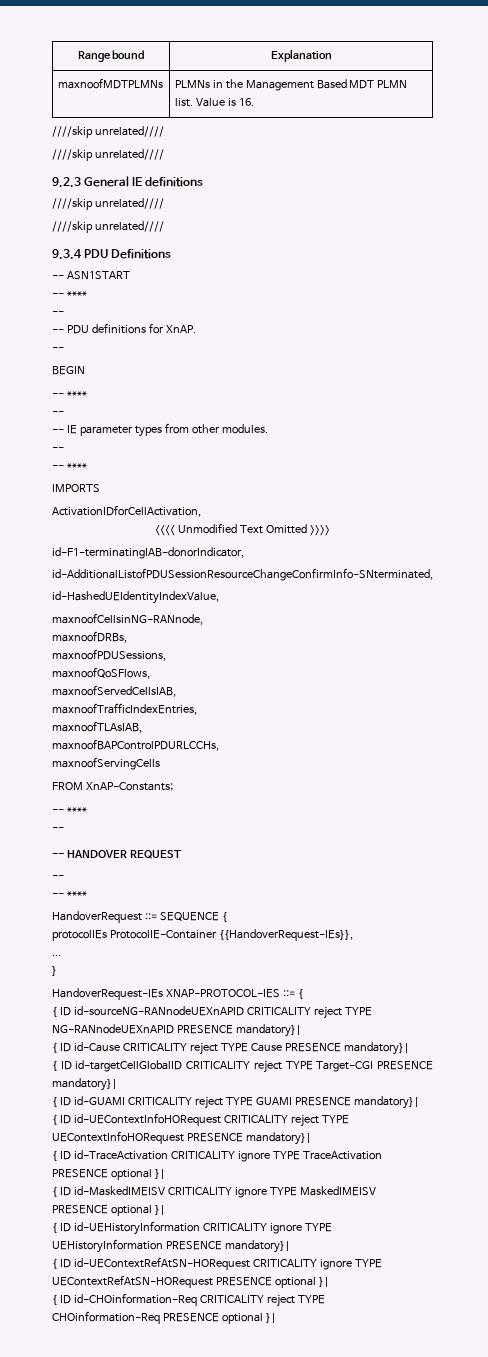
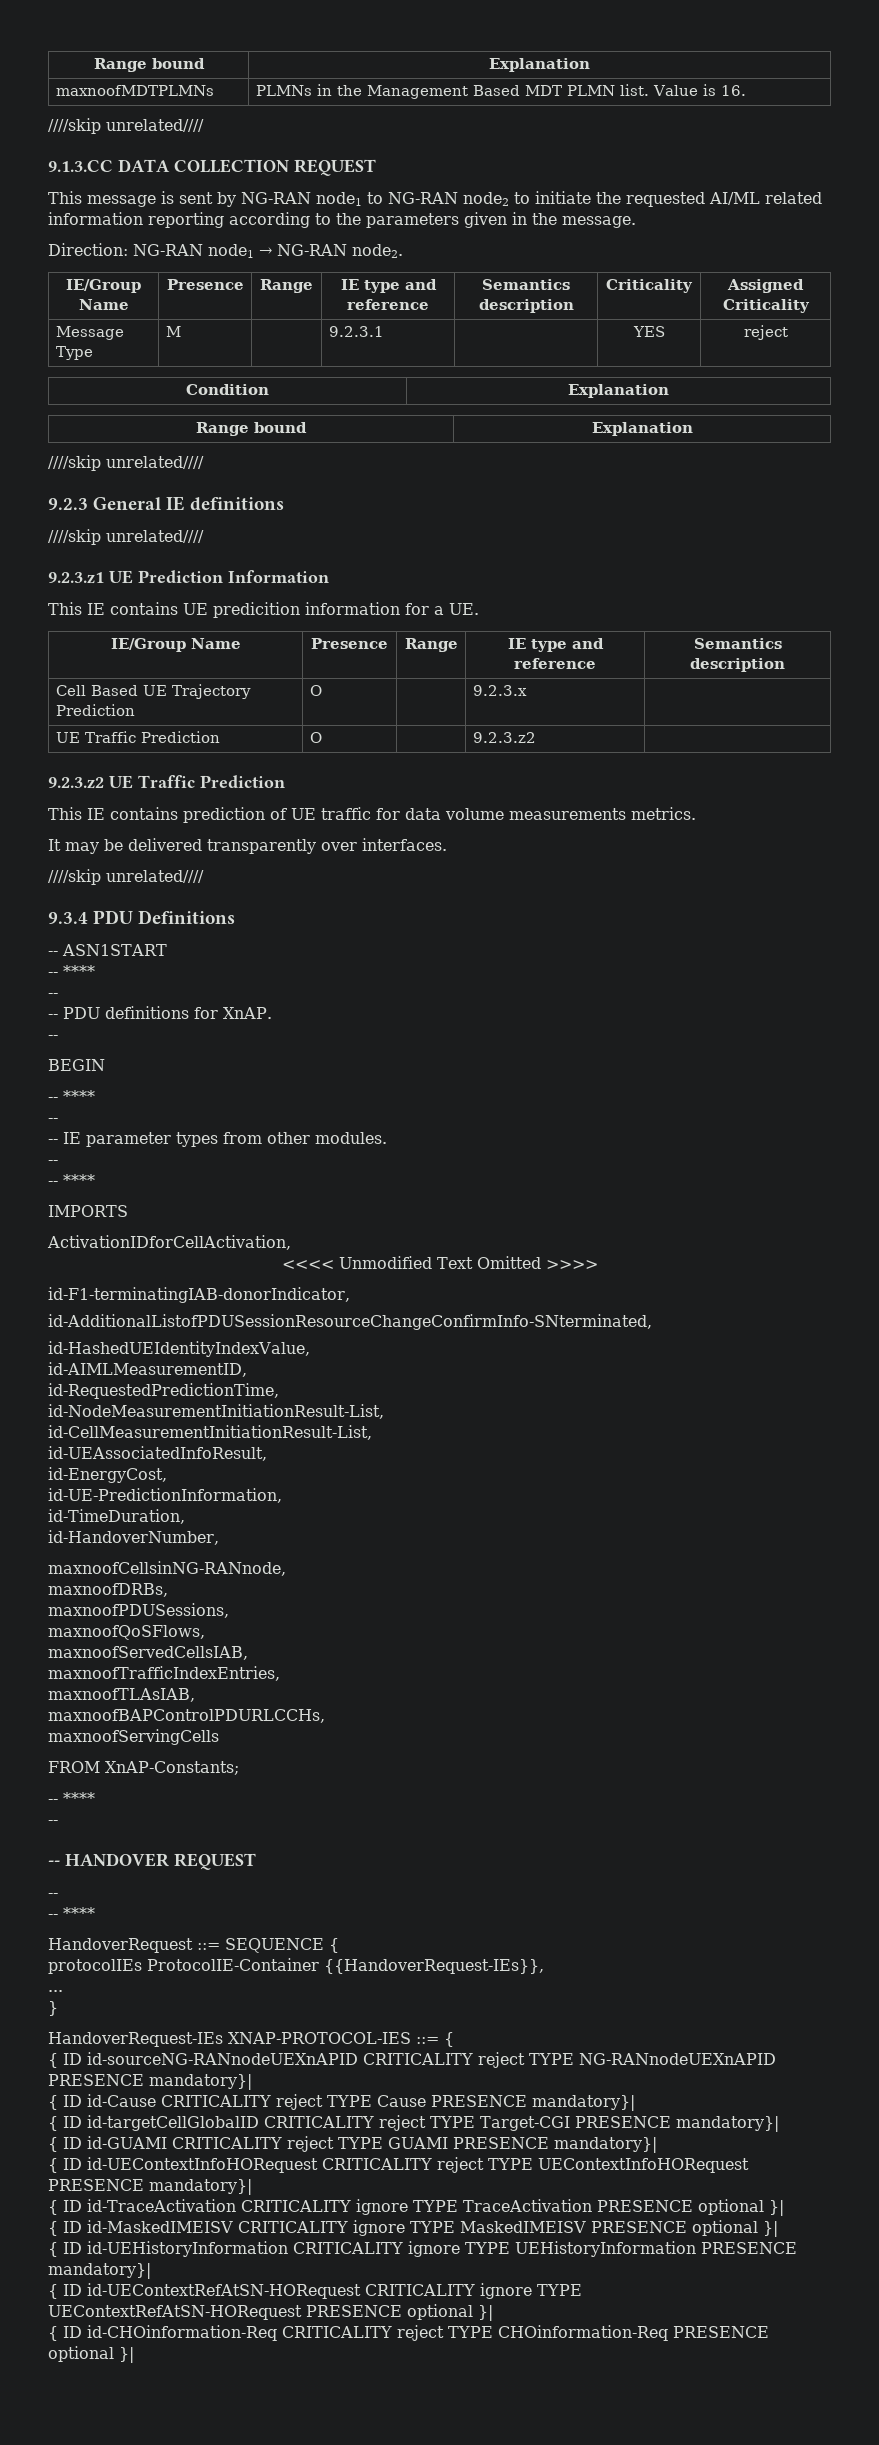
+ 9.1.3.CC DATA COLLECTION REQUEST
+ This message is sent by NG-RAN node1 to NG-RAN node2 to initiate the requested AI/ML related information reporting according to the parameters given in the message.
+ Direction: NG-RAN node1 → NG-RAN node2.
+ IE/Group Name | Presence | Range | IE type and reference | Semantics description | Criticality | Assigned Criticality
+ Message Type | M | | 9.2.3.1 | | YES | reject
+ Condition | Explanation
+ Range bound | Explanation
+ 9.2.3.z1 UE Prediction Information
+ This IE contains UE predicition information for a UE.
+ IE/Group Name | Presence | Range | IE type and reference | Semantics description
+ Cell Based UE Trajectory Prediction | O | | 9.2.3.x |
+ UE Traffic Prediction | O | | 9.2.3.z2 |
+ 9.2.3.z2 UE Traffic Prediction
+ This IE contains prediction of UE traffic for data volume measurements metrics.
+ It may be delivered transparently over interfaces.
+ id-AIMLMeasurementID,
+ id-RequestedPredictionTime,
+ id-NodeMeasurementInitiationResult-List,
+ id-CellMeasurementInitiationResult-List,
+ id-UEAssociatedInfoResult,
+ id-EnergyCost,
+ id-UE-PredictionInformation,
+ id-TimeDuration,
+ id-HandoverNumber,

